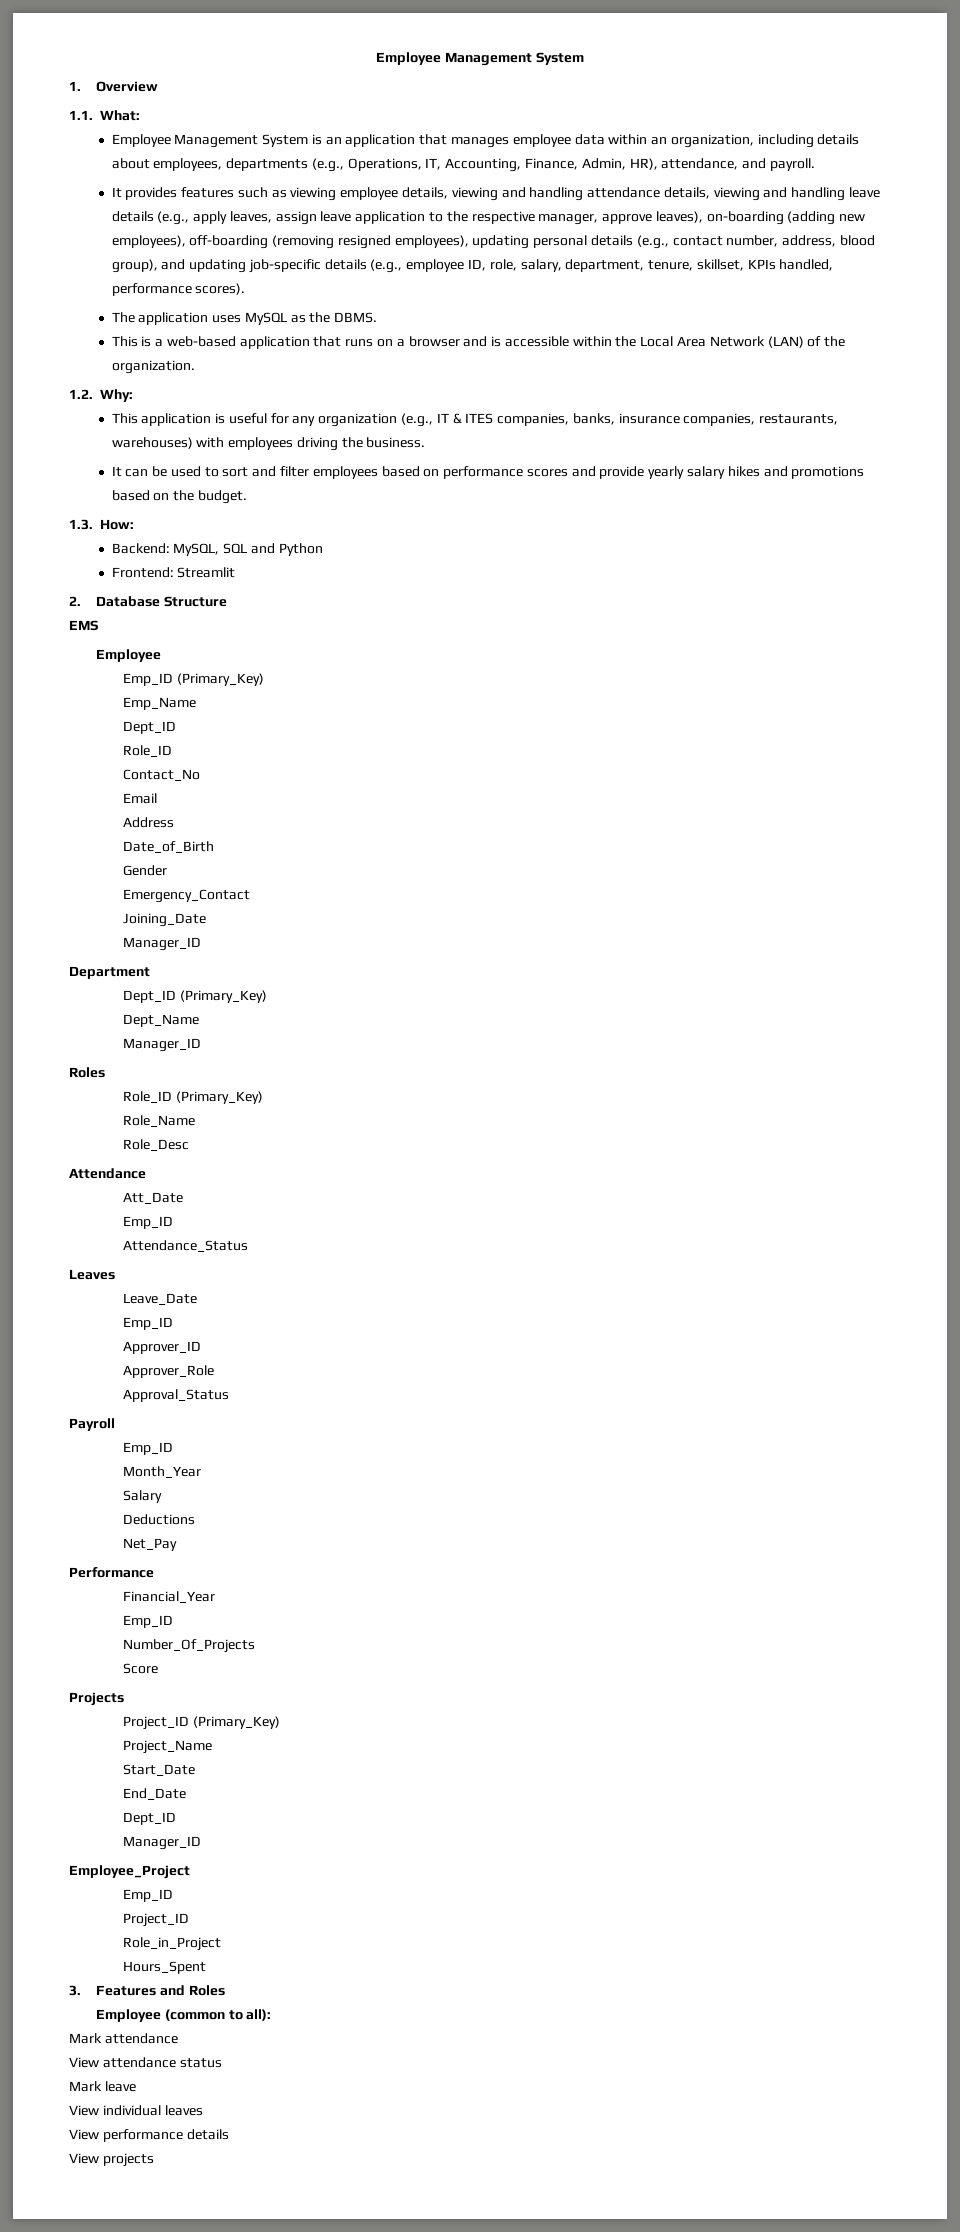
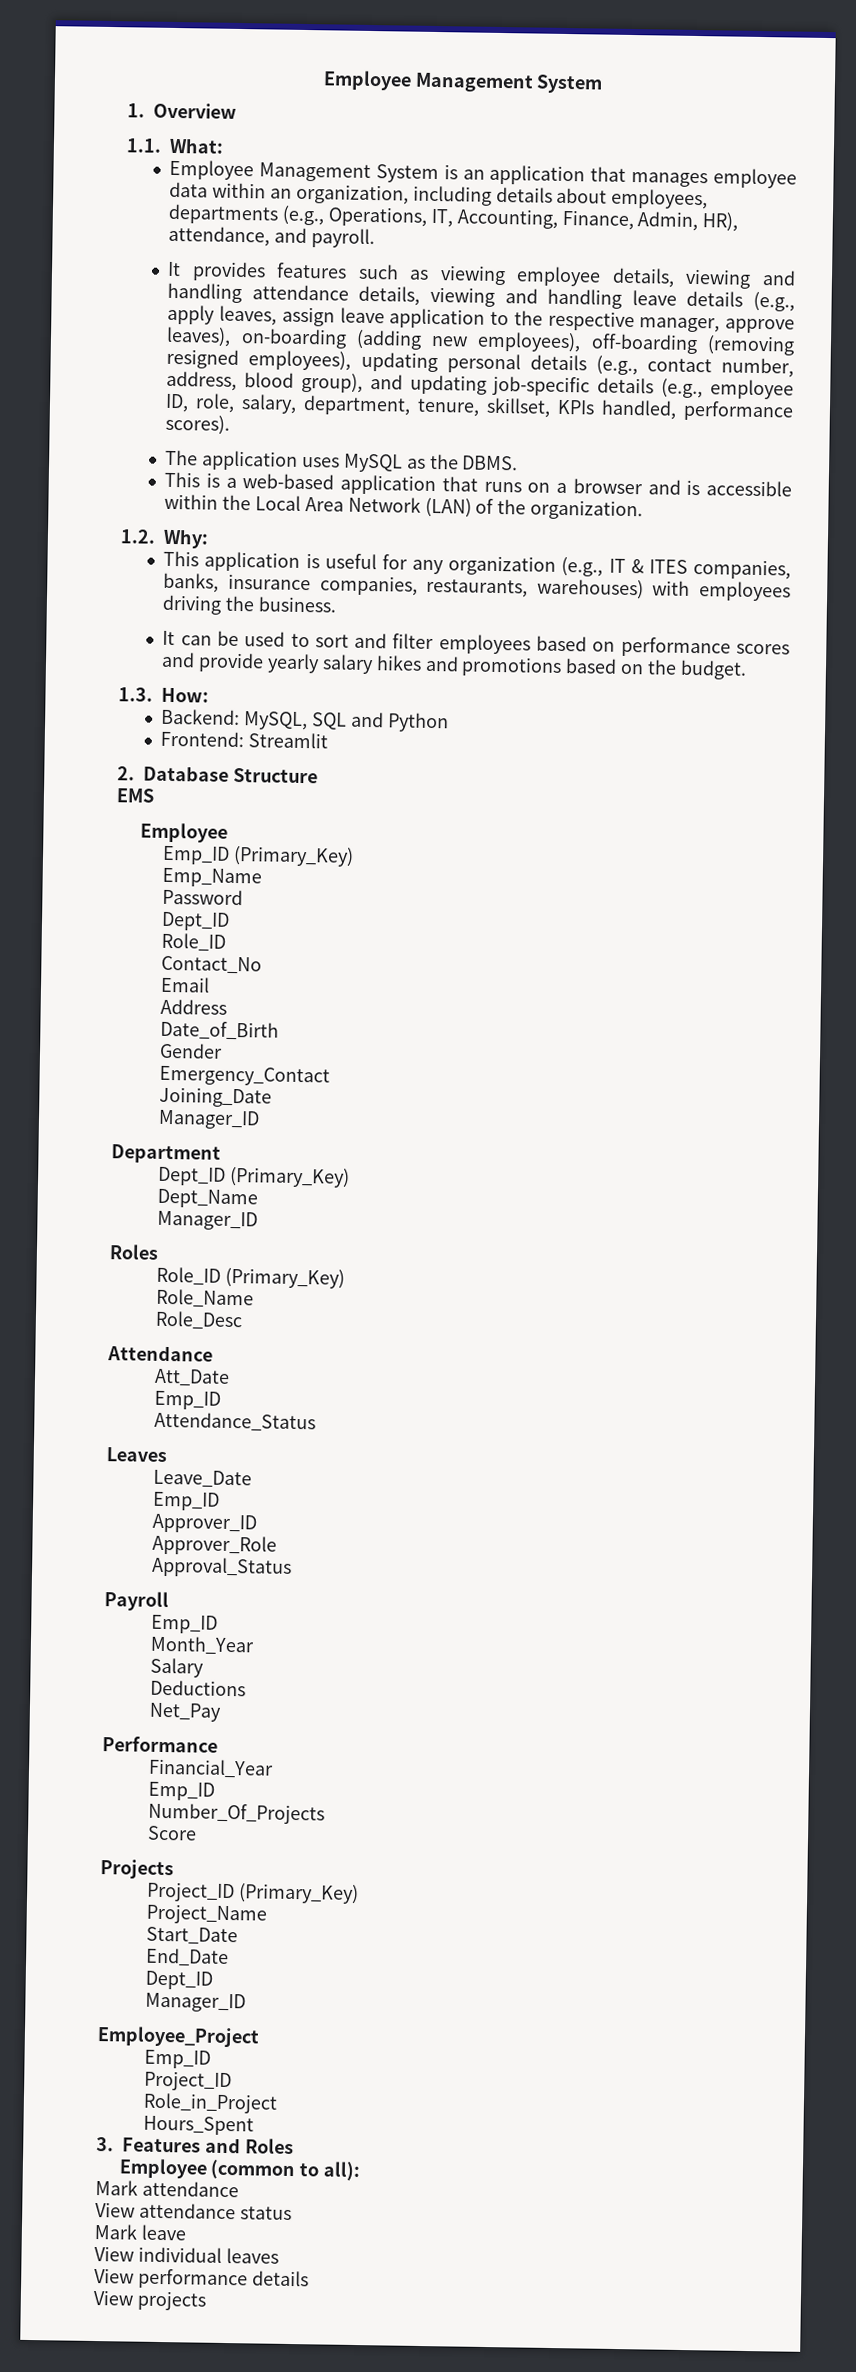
+ Password

